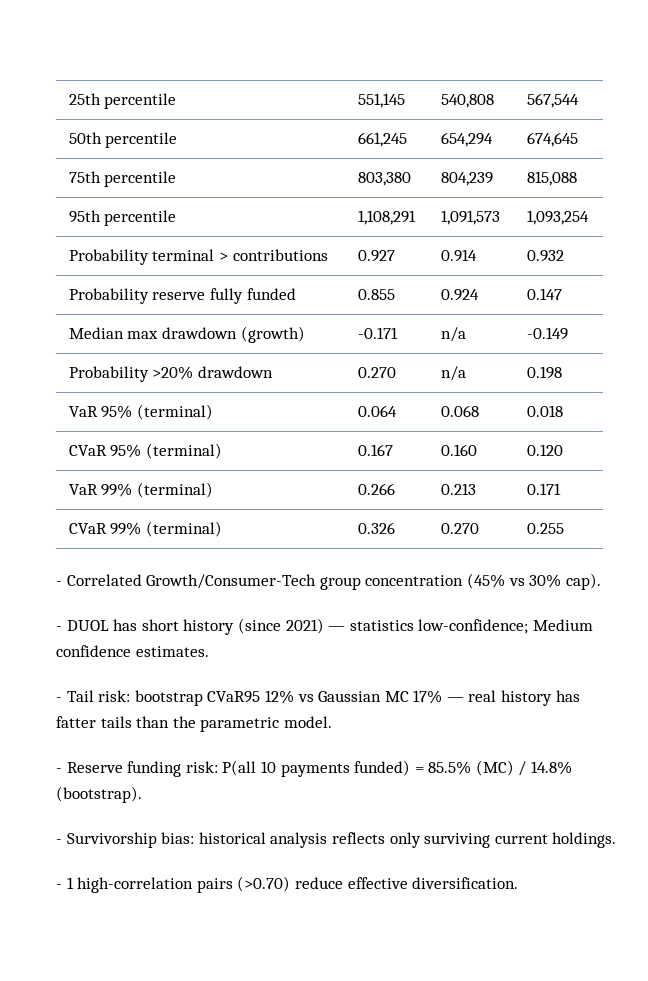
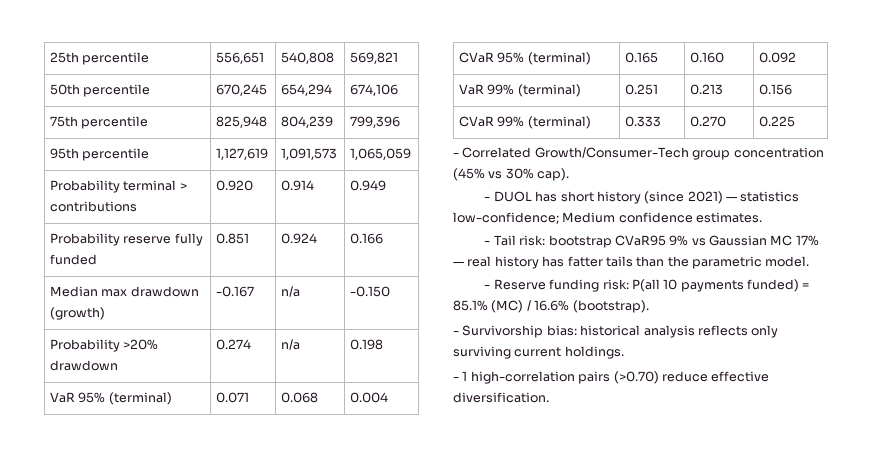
- 25th percentile | 551,145 | 540,808 | 567,544
+ 25th percentile | 556,651 | 540,808 | 569,821
- 50th percentile | 661,245 | 654,294 | 674,645
+ 50th percentile | 670,245 | 654,294 | 674,106
- 75th percentile | 803,380 | 804,239 | 815,088
+ 75th percentile | 825,948 | 804,239 | 799,396
- 95th percentile | 1,108,291 | 1,091,573 | 1,093,254
+ 95th percentile | 1,127,619 | 1,091,573 | 1,065,059
- Probability terminal > contributions | 0.927 | 0.914 | 0.932
+ Probability terminal > contributions | 0.920 | 0.914 | 0.949
- Probability reserve fully funded | 0.855 | 0.924 | 0.147
+ Probability reserve fully funded | 0.851 | 0.924 | 0.166
- Median max drawdown (growth) | -0.171 | n/a | -0.149
+ Median max drawdown (growth) | -0.167 | n/a | -0.150
- Probability >20% drawdown | 0.270 | n/a | 0.198
+ Probability >20% drawdown | 0.274 | n/a | 0.198
- VaR 95% (terminal) | 0.064 | 0.068 | 0.018
+ VaR 95% (terminal) | 0.071 | 0.068 | 0.004
- CVaR 95% (terminal) | 0.167 | 0.160 | 0.120
+ CVaR 95% (terminal) | 0.165 | 0.160 | 0.092
- VaR 99% (terminal) | 0.266 | 0.213 | 0.171
+ VaR 99% (terminal) | 0.251 | 0.213 | 0.156
- CVaR 99% (terminal) | 0.326 | 0.270 | 0.255
+ CVaR 99% (terminal) | 0.333 | 0.270 | 0.225
- - Tail risk: bootstrap CVaR95 12% vs Gaussian MC 17% — real history has fatter tails than the parametric model.
+ - Tail risk: bootstrap CVaR95 9% vs Gaussian MC 17% — real history has fatter tails than the parametric model.
- - Reserve funding risk: P(all 10 payments funded) = 85.5% (MC) / 14.8% (bootstrap).
+ - Reserve funding risk: P(all 10 payments funded) = 85.1% (MC) / 16.6% (bootstrap).

